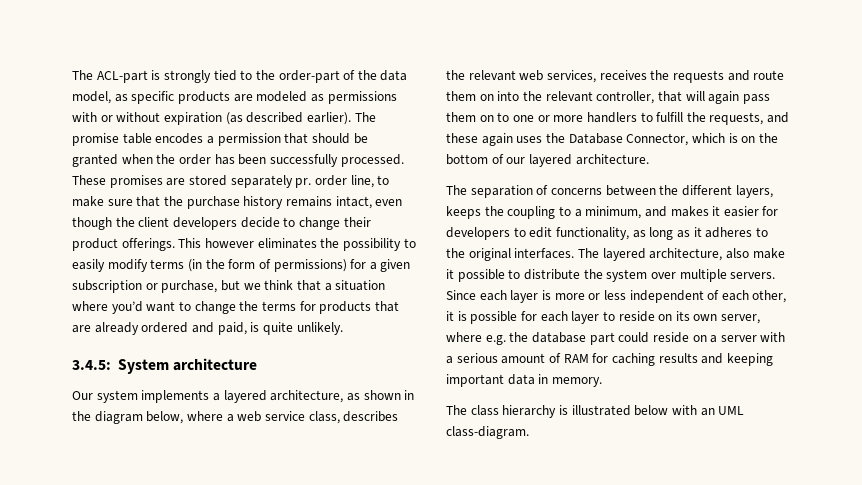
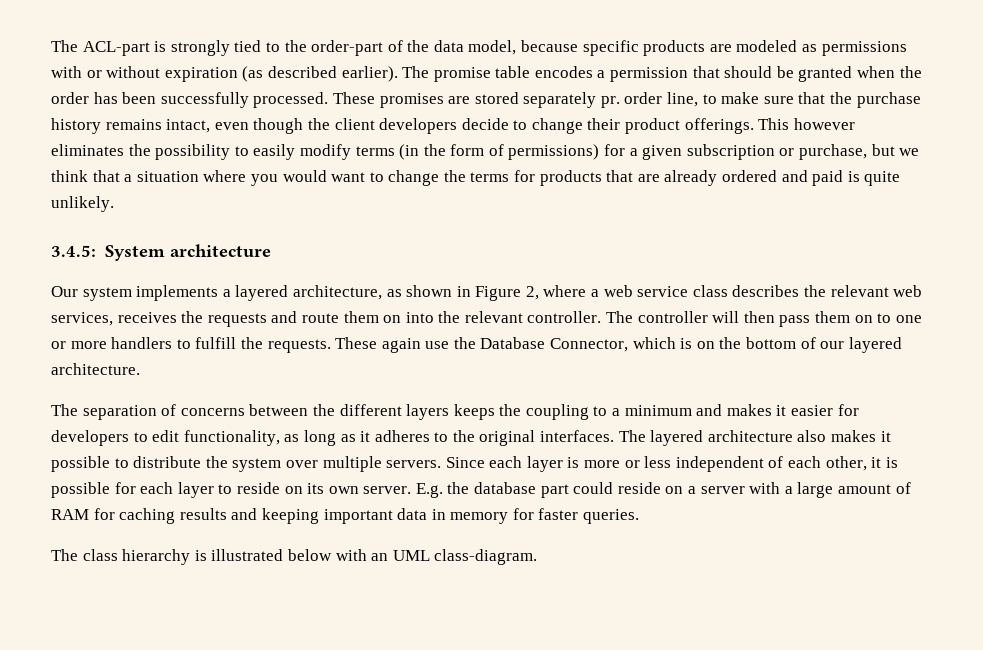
- The ACL-part is strongly tied to the order-part of the data model, as specific products are modeled as permissions with or without expiration (as described earlier).
+ The ACL-part is strongly tied to the order-part of the data model, because specific products are modeled as permissions with or without expiration (as described earlier).
- This however eliminates the possibility to easily modify terms (in the form of permissions) for a given subscription or purchase, but we think that a situation where you’d want to change the terms for products that are already ordered and paid, is quite unlikely.
+ This however eliminates the possibility to easily modify terms (in the form of permissions) for a given subscription or purchase, but we think that a situation where you would want to change the terms for products that are already ordered and paid is quite unlikely.
- Our system implements a layered architecture, as shown in the diagram below, where a web service class, describes the relevant web services, receives the requests and route them on into the relevant controller, that will again pass them on to one or more handlers to fulfill the requests, and these again uses the Database Connector, which is on the bottom of our layered architecture.
+ Our system implements a layered architecture, as shown in Figure 2, where a web service class describes the relevant web services, receives the requests and route them on into the relevant controller. The controller will then pass them on to one or more handlers to fulfill the requests. These again use the Database Connector, which is on the bottom of our layered architecture.
- The separation of concerns between the different layers, keeps the coupling to a minimum, and makes it easier for developers to edit functionality, as long as it adheres to the original interfaces.
+ The separation of concerns between the different layers keeps the coupling to a minimum and makes it easier for developers to edit functionality, as long as it adheres to the original interfaces.
- The layered architecture, also make it possible to distribute the system over multiple servers.
+ The layered architecture also makes it possible to distribute the system over multiple servers.
- Since each layer is more or less independent of each other, it is possible for each layer to reside on its own server, where e.g. the database part could reside on a server with a serious amount of RAM for caching results and keeping important data in memory.
+ Since each layer is more or less independent of each other, it is possible for each layer to reside on its own server. E.g. the database part could reside on a server with a large amount of RAM for caching results and keeping important data in memory for faster queries.

